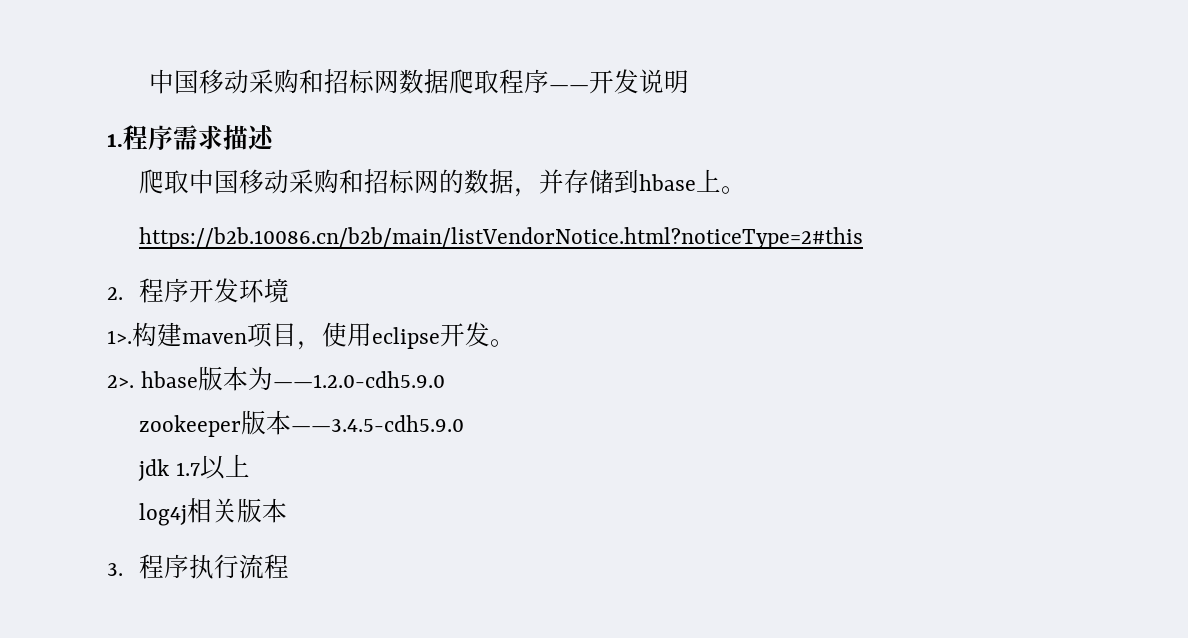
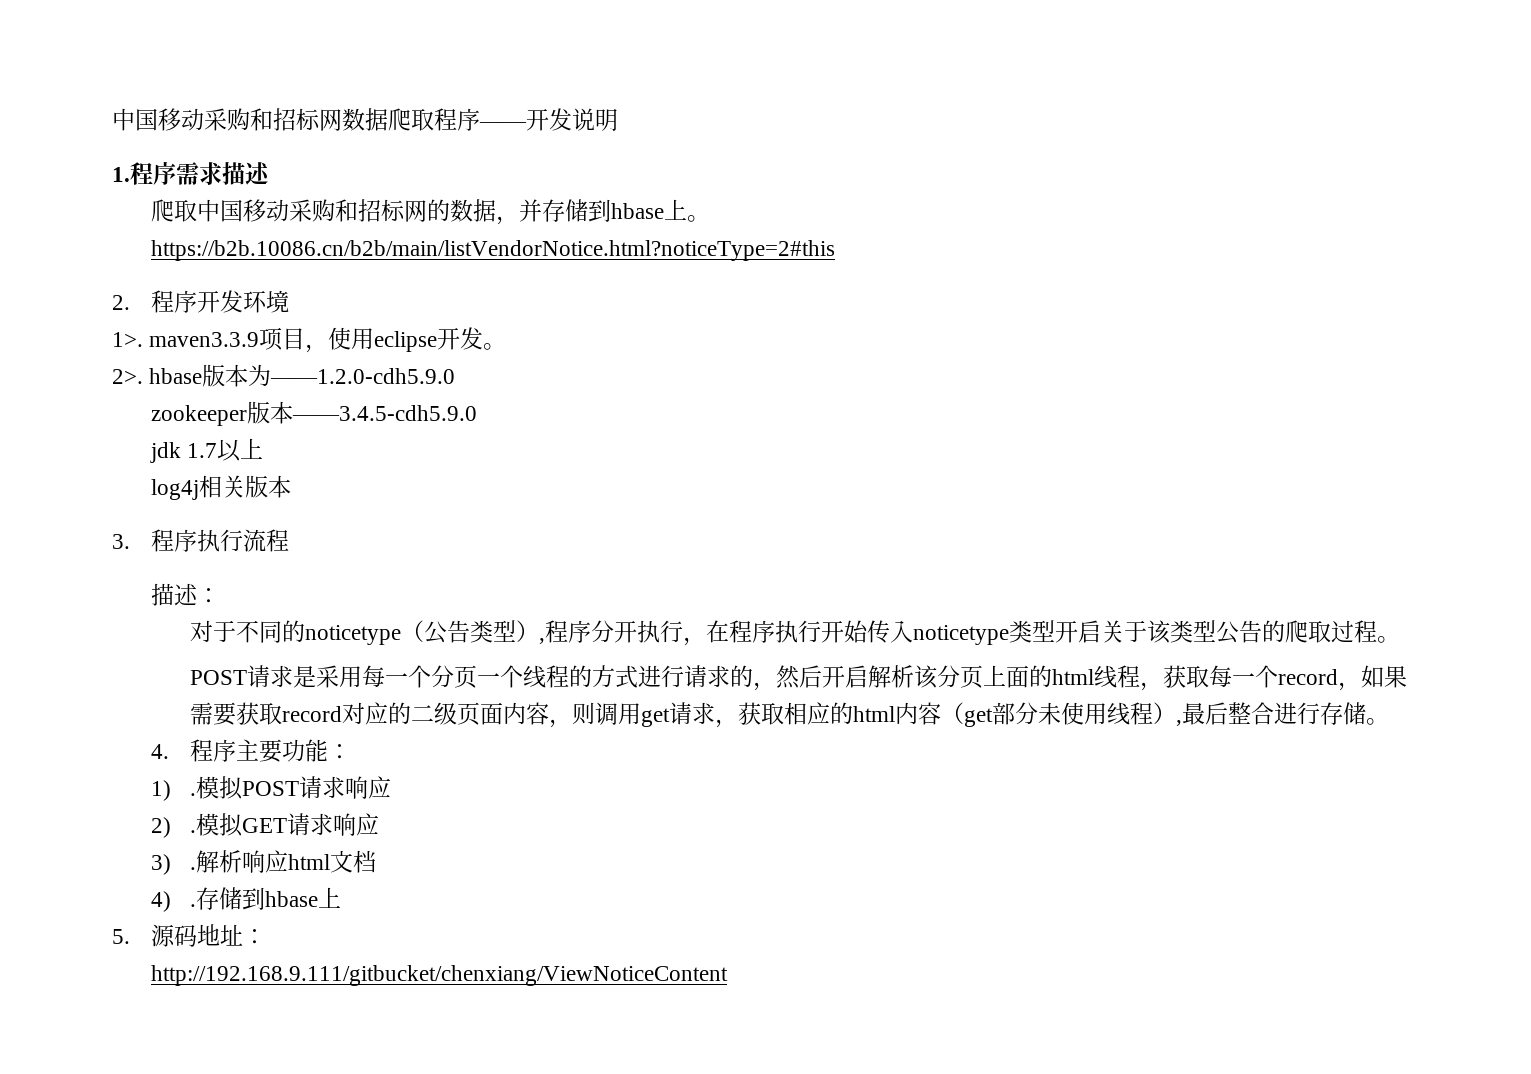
- 1>.构建maven项目，使用eclipse开发。
+ 1>. maven3.3.9项目，使用eclipse开发。
+ 描述：
+ 对于不同的noticetype（公告类型）,程序分开执行，在程序执行开始传入noticetype类型开启关于该类型公告的爬取过程。
+ POST请求是采用每一个分页一个线程的方式进行请求的，然后开启解析该分页上面的html线程，获取每一个record，如果需要获取record对应的二级页面内容，则调用get请求，获取相应的html内容（get部分未使用线程）,最后整合进行存储。
+ 4.程序主要功能：
+ 1) .模拟POST请求响应
+ 2) .模拟GET请求响应
+ 3) .解析响应html文档
+ 4) .存储到hbase上
+ 5.源码地址：
+ http://192.168.9.111/gitbucket/chenxiang/ViewNoticeContent

